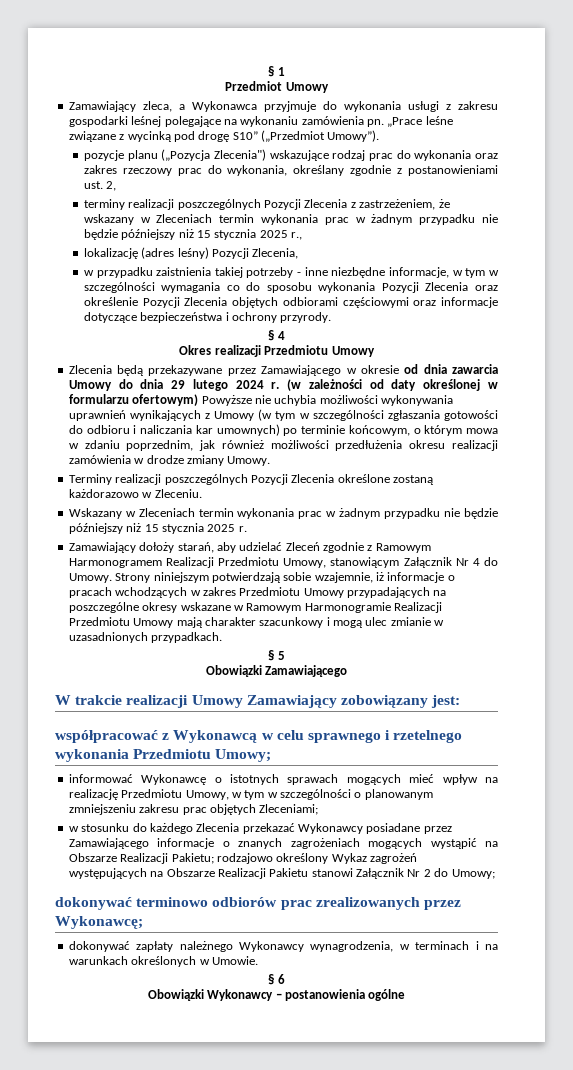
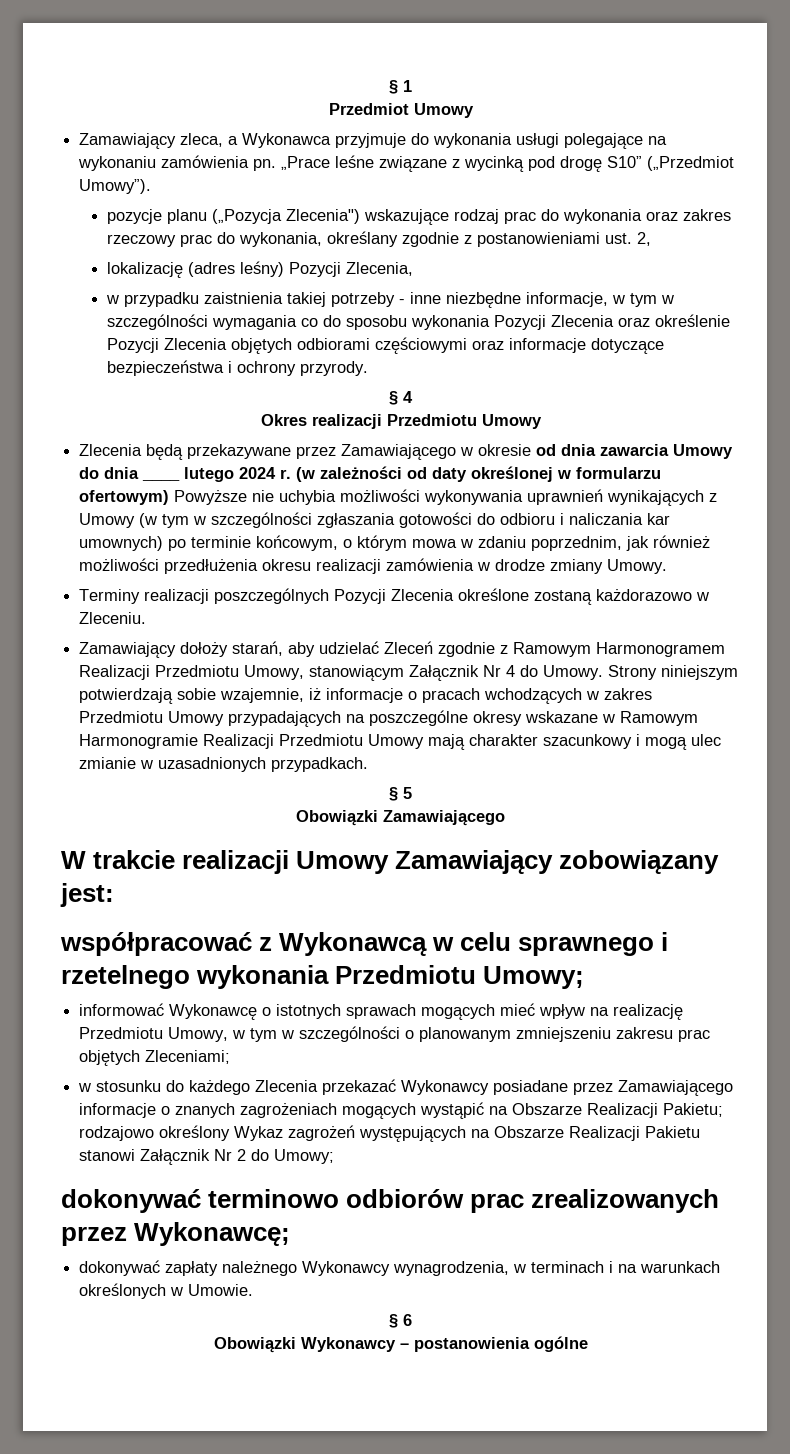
- Zamawiający zleca, a Wykonawca przyjmuje do wykonania usługi z zakresu gospodarki leśnej polegające na wykonaniu zamówienia pn.
+ Zamawiający zleca, a Wykonawca przyjmuje do wykonania usługi polegające na wykonaniu zamówienia pn.
- terminy realizacji poszczególnych Pozycji Zlecenia z zastrzeżeniem, że wskazany w Zleceniach termin wykonania prac w żadnym przypadku nie będzie późniejszy niż 15 stycznia 2025 r.,
- Zlecenia będą przekazywane przez Zamawiającego w okresie od dnia zawarcia Umowy do dnia 29 lutego 2024 r.
+ Zlecenia będą przekazywane przez Zamawiającego w okresie od dnia zawarcia Umowy do dnia ____ lutego 2024 r.
- Wskazany w Zleceniach termin wykonania prac w żadnym przypadku nie będzie późniejszy niż 15 stycznia 2025 r.

